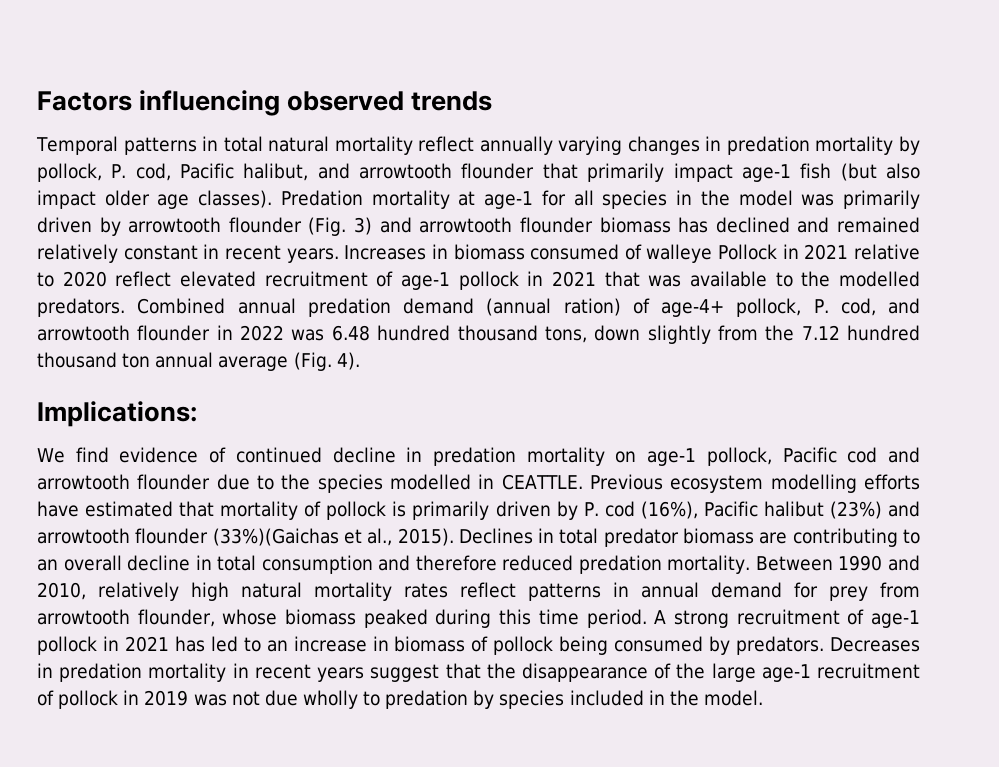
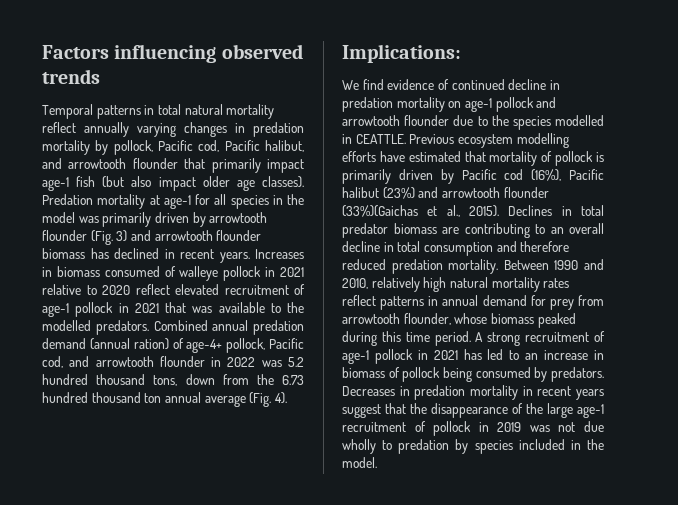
- Temporal patterns in total natural mortality reflect annually varying changes in predation mortality by pollock, P. cod, Pacific halibut, and arrowtooth flounder that primarily impact age-1 fish (but also impact older age classes).
+ Temporal patterns in total natural mortality reflect annually varying changes in predation mortality by pollock, Pacific cod, Pacific halibut, and arrowtooth flounder that primarily impact age-1 fish (but also impact older age classes).
- Predation mortality at age-1 for all species in the model was primarily driven by arrowtooth flounder (Fig. 3) and arrowtooth flounder biomass has declined and remained relatively constant in recent years.
+ Predation mortality at age-1 for all species in the model was primarily driven by arrowtooth flounder (Fig. 3) and arrowtooth flounder biomass has declined in recent years.
- Increases in biomass consumed of walleye Pollock in 2021 relative to 2020 reflect elevated recruitment of age-1 pollock in 2021 that was available to the modelled predators.
+ Increases in biomass consumed of walleye pollock in 2021 relative to 2020 reflect elevated recruitment of age-1 pollock in 2021 that was available to the modelled predators.
- Combined annual predation demand (annual ration) of age-4+ pollock, P. cod, and arrowtooth flounder in 2022 was 6.48 hundred thousand tons, down slightly from the 7.12 hundred thousand ton annual average (Fig. 4).
+ Combined annual predation demand (annual ration) of age-4+ pollock, Pacific cod, and arrowtooth flounder in 2022 was 5.2 hundred thousand tons, down from the 6.73 hundred thousand ton annual average (Fig. 4).
- We find evidence of continued decline in predation mortality on age-1 pollock, Pacific cod and arrowtooth flounder due to the species modelled in CEATTLE.
+ We find evidence of continued decline in predation mortality on age-1 pollock and arrowtooth flounder due to the species modelled in CEATTLE.
- Previous ecosystem modelling efforts have estimated that mortality of pollock is primarily driven by P. cod (16%), Pacific halibut (23%) and arrowtooth flounder (33%)(Gaichas et al., 2015).
+ Previous ecosystem modelling efforts have estimated that mortality of pollock is primarily driven by Pacific cod (16%), Pacific halibut (23%) and arrowtooth flounder (33%)(Gaichas et al., 2015).

